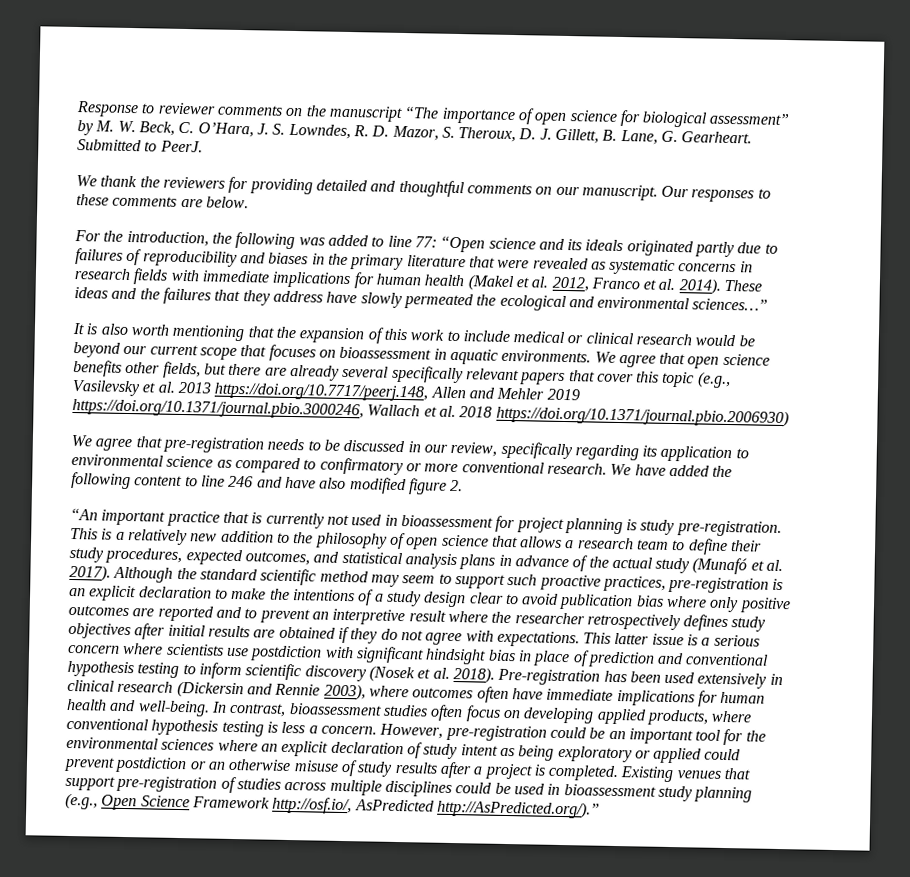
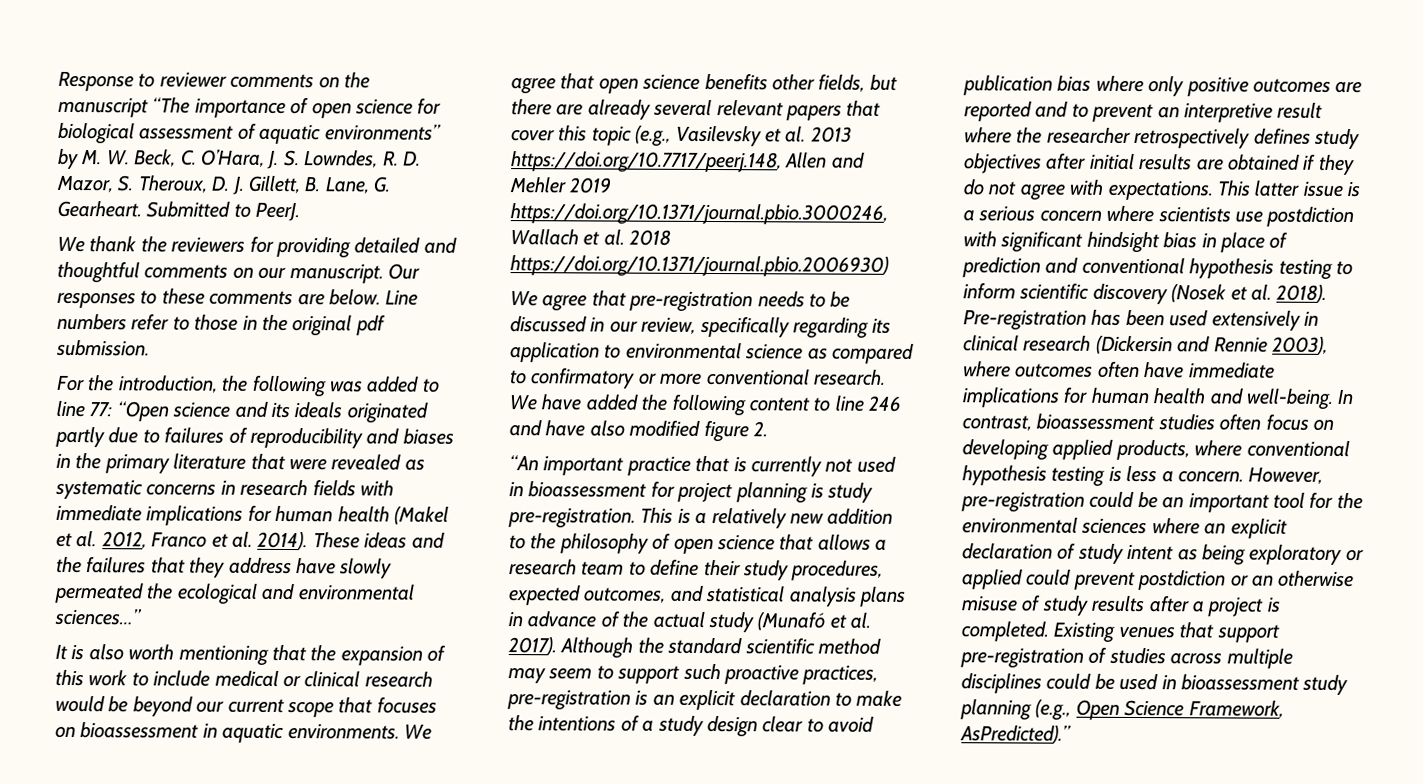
- Response to reviewer comments on the manuscript “The importance of open science for biological assessment” by M. W. Beck, C. O’Hara, J. S. Lowndes, R. D. Mazor, S. Theroux, D. J. Gillett, B. Lane, G. Gearheart.
+ Response to reviewer comments on the manuscript “The importance of open science for biological assessment of aquatic environments” by M. W. Beck, C. O’Hara, J. S. Lowndes, R. D. Mazor, S. Theroux, D. J. Gillett, B. Lane, G. Gearheart.
+ Line numbers refer to those in the original pdf submission.
- We agree that open science benefits other fields, but there are already several specifically relevant papers that cover this topic (e.g., Vasilevsky et al. 2013 https://doi.org/10.7717/peerj.148, Allen and Mehler 2019 https://doi.org/10.1371/journal.pbio.3000246, Wallach et al. 2018 https://doi.org/10.1371/journal.pbio.2006930)
+ We agree that open science benefits other fields, but there are already several relevant papers that cover this topic (e.g., Vasilevsky et al. 2013 https://doi.org/10.7717/peerj.148, Allen and Mehler 2019 https://doi.org/10.1371/journal.pbio.3000246, Wallach et al. 2018 https://doi.org/10.1371/journal.pbio.2006930)
- Existing venues that support pre-registration of studies across multiple disciplines could be used in bioassessment study planning (e.g., Open Science Framework http://osf.io/, AsPredicted http://AsPredicted.org/).”
+ Existing venues that support pre-registration of studies across multiple disciplines could be used in bioassessment study planning (e.g., Open Science Framework, AsPredicted).”

